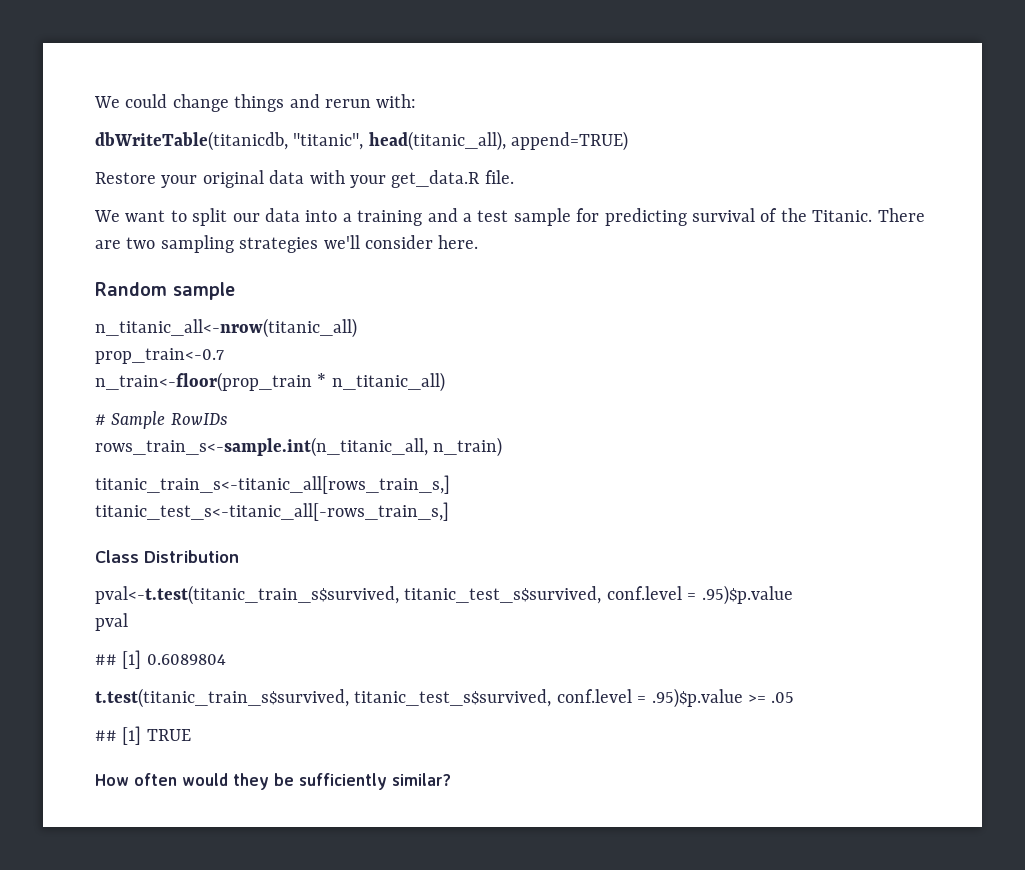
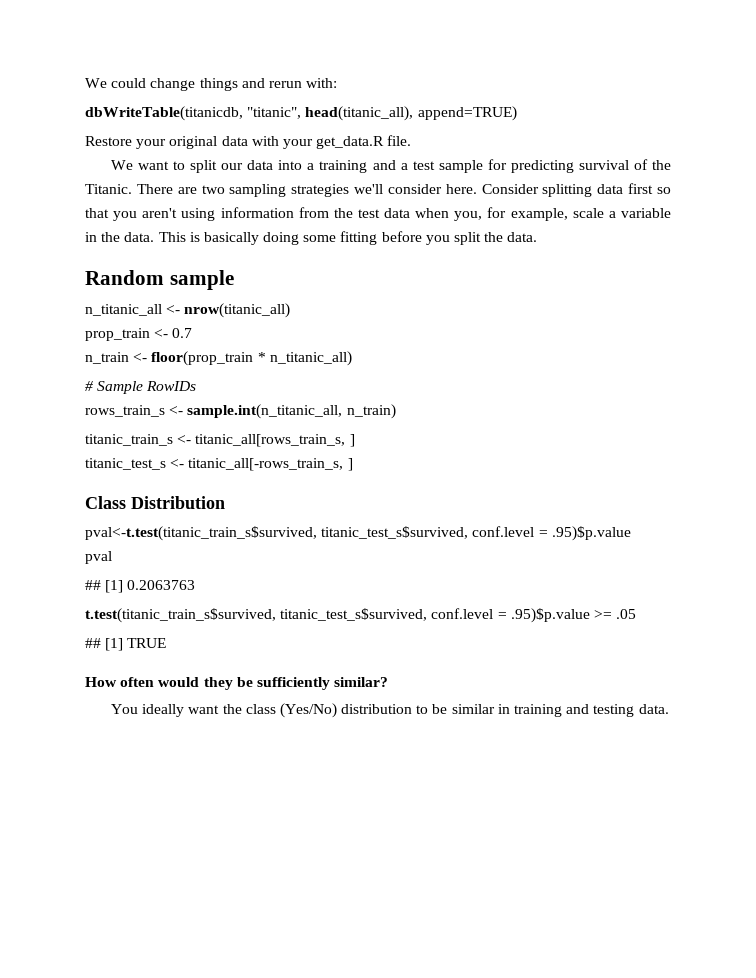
- There are two sampling strategies we'll consider here.
+ There are two sampling strategies we'll consider here. Consider splitting data first so that you aren't using information from the test data when you, for example, scale a variable in the data. This is basically doing some fitting before you split the data.
  Random sample
- n_titanic_all<-nrow(titanic_all)
- prop_train<-0.7
- n_train<-floor(prop_train * n_titanic_all)
+ n_titanic_all <- nrow(titanic_all)
+ prop_train <- 0.7
+ n_train <- floor(prop_train * n_titanic_all)
- rows_train_s<-sample.int(n_titanic_all, n_train)
- titanic_train_s<-titanic_all[rows_train_s,]
- titanic_test_s<-titanic_all[-rows_train_s,]
+ rows_train_s <- sample.int(n_titanic_all, n_train)
+ titanic_train_s <- titanic_all[rows_train_s, ]
+ titanic_test_s <- titanic_all[-rows_train_s, ]
- ## [1] 0.6089804
+ ## [1] 0.2063763
+ You ideally want the class (Yes/No) distribution to be similar in training and testing data.

